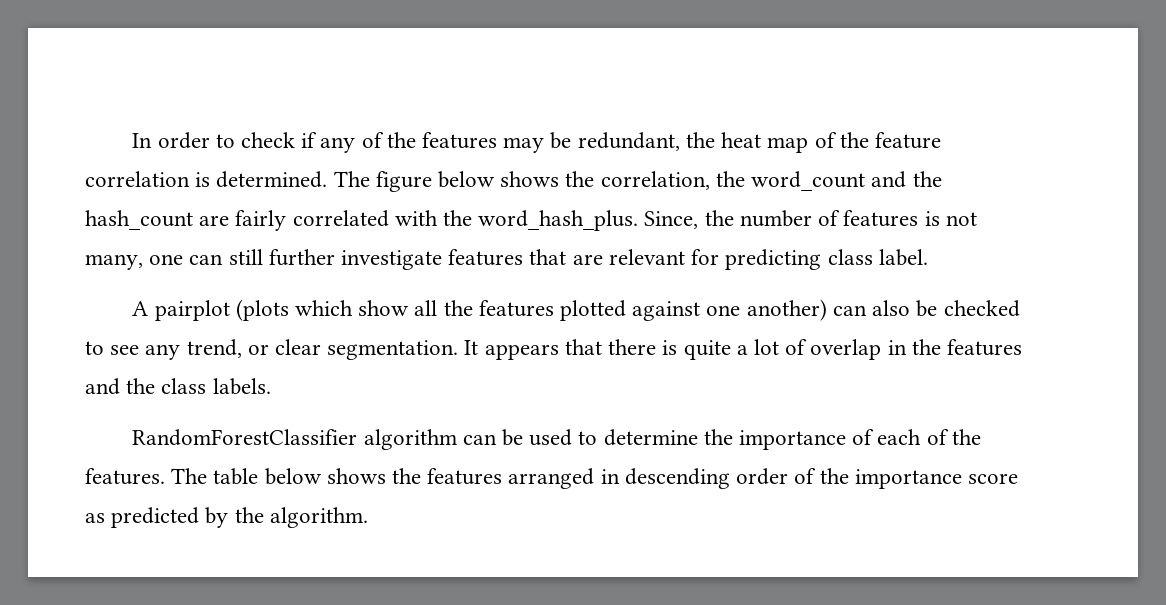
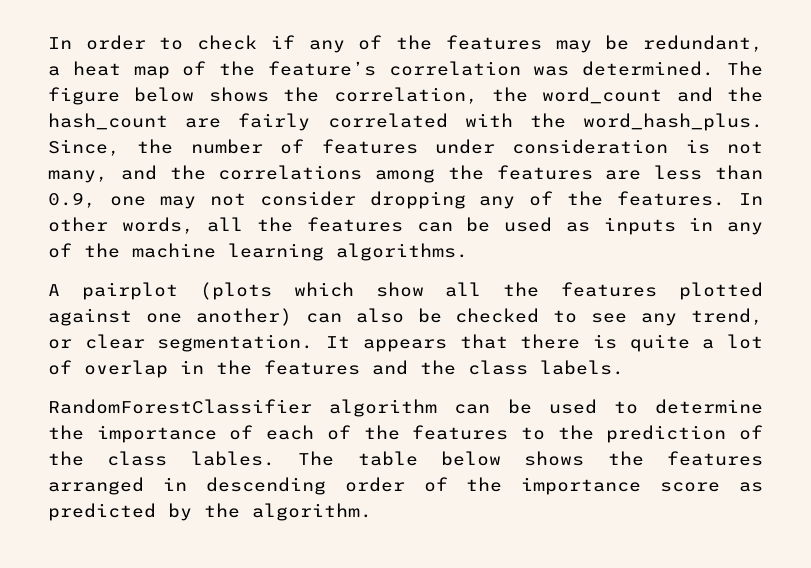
- In order to check if any of the features may be redundant, the heat map of the feature correlation is determined.
+ In order to check if any of the features may be redundant, a heat map of the feature’s correlation was determined.
- Since, the number of features is not many, one can still further investigate features that are relevant for predicting class label.
+ Since, the number of features under consideration is not many, and the correlations among the features are less than 0.9, one may not consider dropping any of the features. In other words, all the features can be used as inputs in any of the machine learning algorithms.
- RandomForestClassifier algorithm can be used to determine the importance of each of the features.
+ RandomForestClassifier algorithm can be used to determine the importance of each of the features to the prediction of the class lables.

